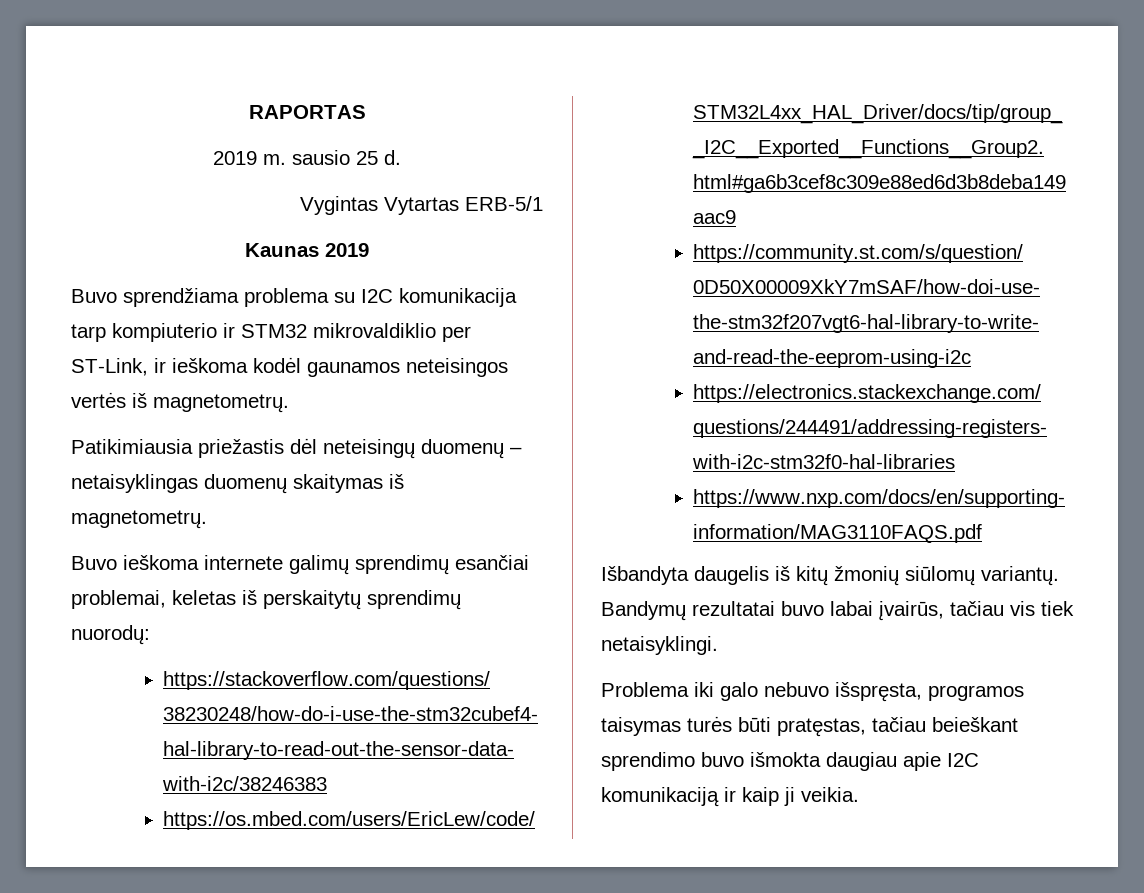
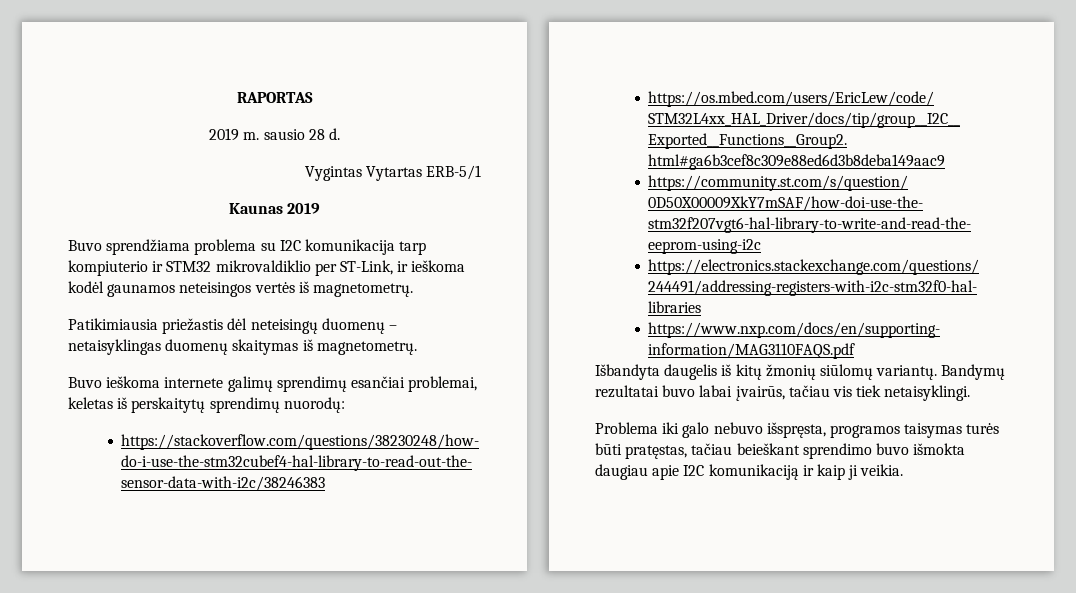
- 2019 m. sausio 25 d.
+ 2019 m. sausio 28 d.

